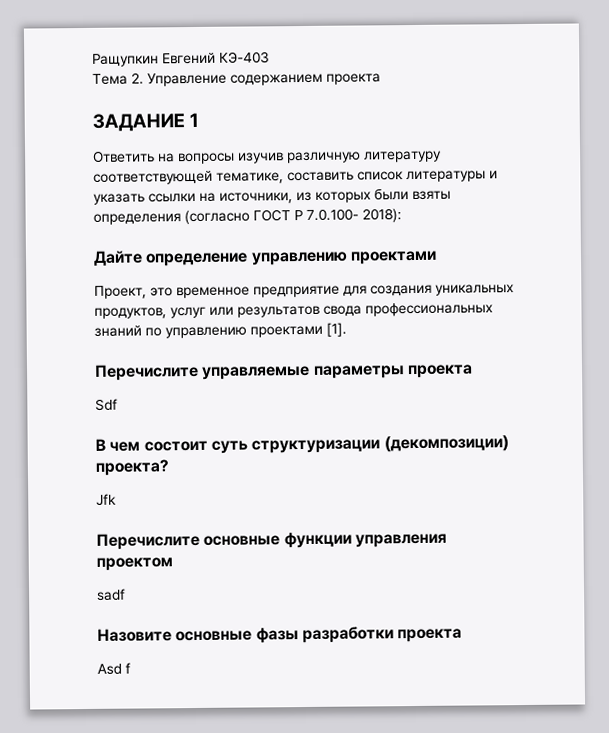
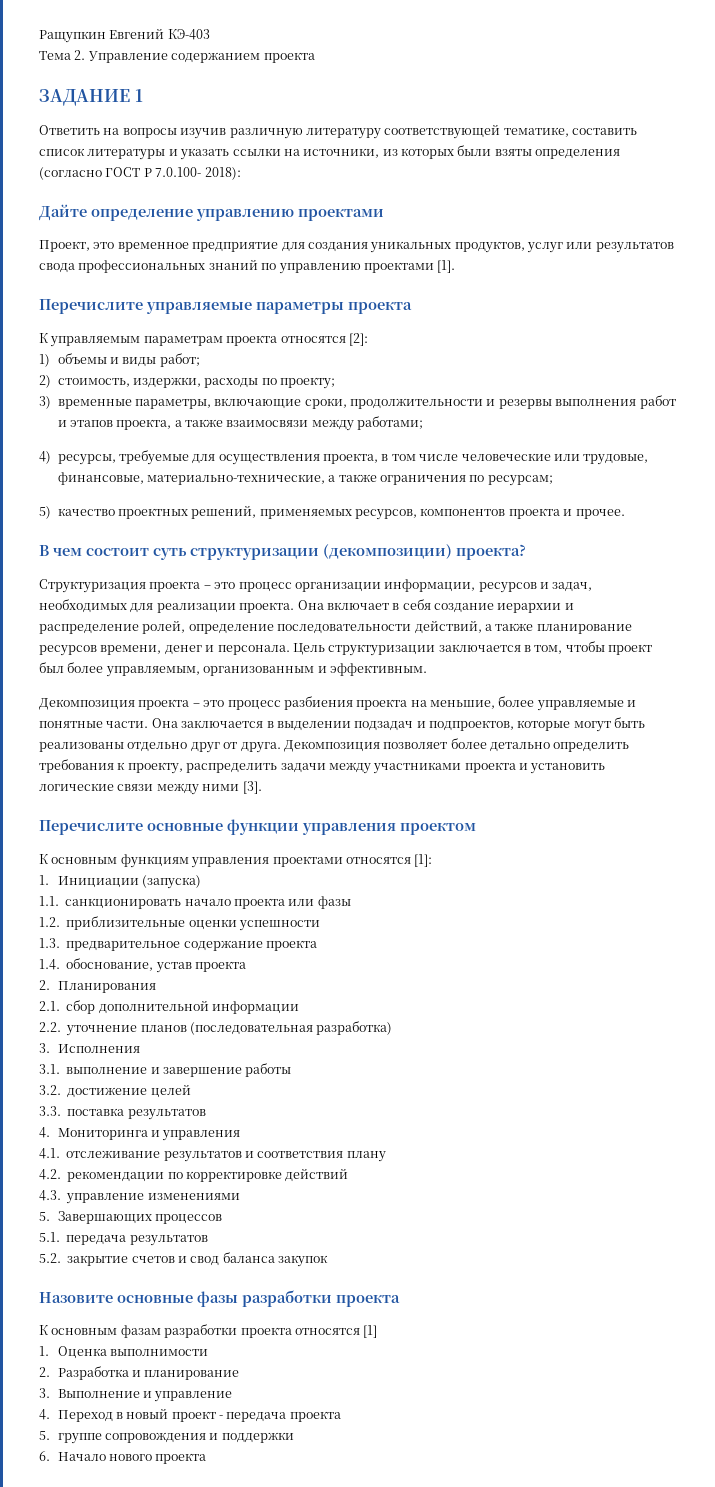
- Sdf
+ К управляемым параметрам проекта относятся [2]:
+ 1) объемы и виды работ;
+ 2) стоимость, издержки, расходы по проекту;
+ 3) временные параметры, включающие сроки, продолжительности и резервы выполнения работ и этапов проекта, а также взаимосвязи между работами;
+ 4) ресурсы, требуемые для осуществления проекта, в том числе человеческие или трудовые, финансовые, материально-технические, а также ограничения по ресурсам;
+ 5) качество проектных решений, применяемых ресурсов, компонентов проекта и прочее.
- Jfk
+ Структуризация проекта – это процесс организации информации, ресурсов и задач, необходимых для реализации проекта. Она включает в себя создание иерархии и распределение ролей, определение последовательности действий, а также планирование ресурсов времени, денег и персонала. Цель структуризации заключается в том, чтобы проект был более управляемым, организованным и эффективным.
+ Декомпозиция проекта – это процесс разбиения проекта на меньшие, более управляемые и понятные части. Она заключается в выделении подзадач и подпроектов, которые могут быть реализованы отдельно друг от друга. Декомпозиция позволяет более детально определить требования к проекту, распределить задачи между участниками проекта и установить логические связи между ними [3].
- sadf
+ К основным функциям управления проектами относятся [1]:
+ 1. Инициации (запуска)
+ 1.1. санкционировать начало проекта или фазы
+ 1.2. приблизительные оценки успешности
+ 1.3. предварительное содержание проекта
+ 1.4. обоснование, устав проекта
+ 2. Планирования
+ 2.1. сбор дополнительной информации
+ 2.2. уточнение планов (последовательная разработка)
+ 3. Исполнения
+ 3.1. выполнение и завершение работы
+ 3.2. достижение целей
+ 3.3. поставка результатов
+ 4. Мониторинга и управления
+ 4.1. отслеживание результатов и соответствия плану
+ 4.2. рекомендации по корректировке действий
+ 4.3. управление изменениями
+ 5. Завершающих процессов
+ 5.1. передача результатов
+ 5.2. закрытие счетов и свод баланса закупок
- Asd f
+ К основным фазам разработки проекта относятся [1]
+ 1. Оценка выполнимости
+ 2. Разработка и планирование
+ 3. Выполнение и управление
+ 4. Переход в новый проект - передача проекта
+ 5. группе сопровождения и поддержки
+ 6. Начало нового проекта

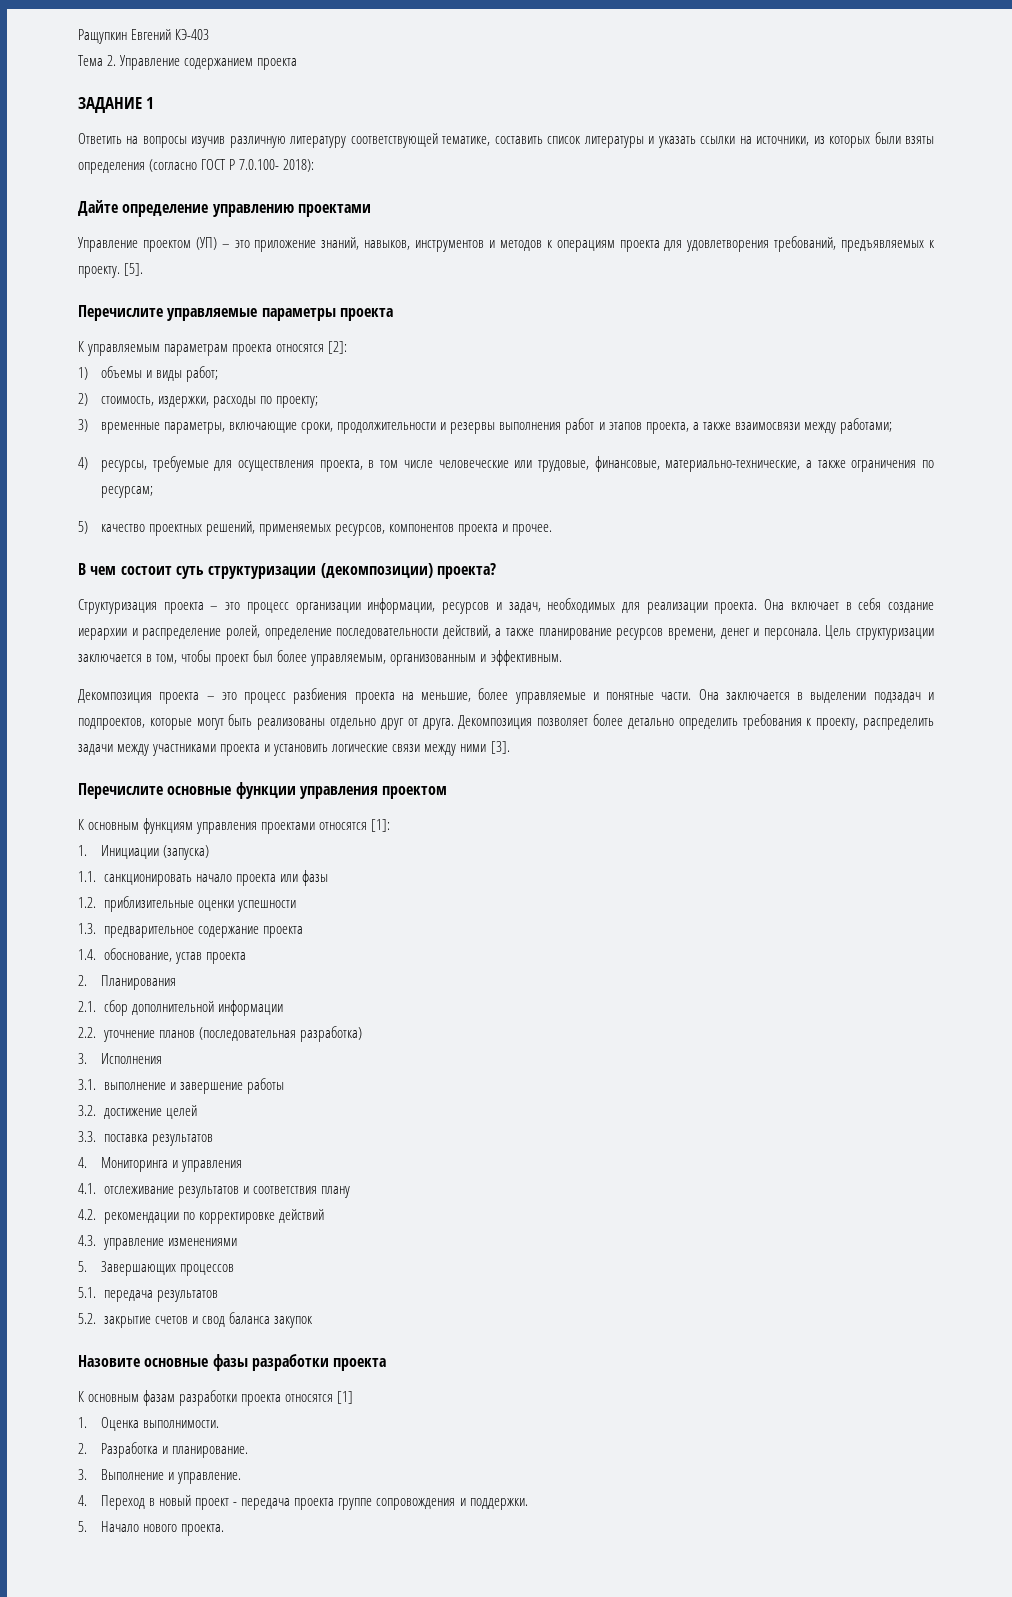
- Проект, это временное предприятие для создания уникальных продуктов, услуг или результатов свода профессиональных знаний по управлению проектами [1].
+ Управление проектом (УП) – это приложение знаний, навыков, инструментов и методов к операциям проекта для удовлетворения требований, предъявляемых к проекту. [5].
- 1. Оценка выполнимости
+ 1. Оценка выполнимости.
- 2. Разработка и планирование
+ 2. Разработка и планирование.
- 3. Выполнение и управление
+ 3. Выполнение и управление.
- 4. Переход в новый проект - передача проекта
- 5. группе сопровождения и поддержки
- 6. Начало нового проекта
+ 4. Переход в новый проект - передача проекта группе сопровождения и поддержки.
+ 5. Начало нового проекта.

